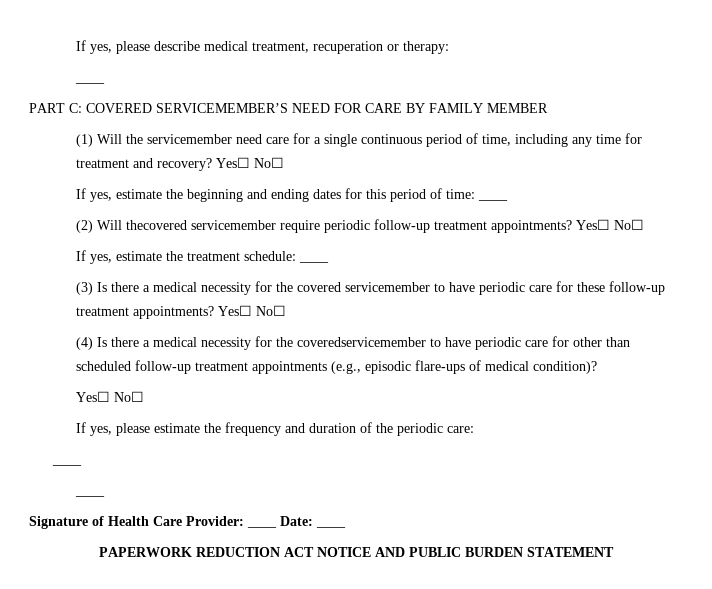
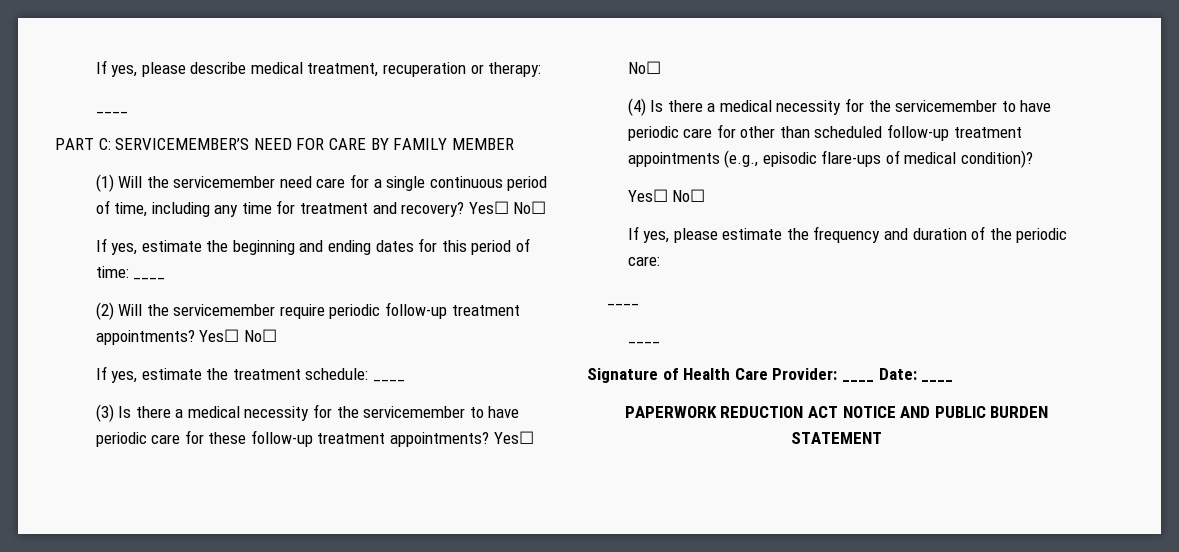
- PART C: COVERED SERVICEMEMBER’S NEED FOR CARE BY FAMILY MEMBER
+ PART C: SERVICEMEMBER’S NEED FOR CARE BY FAMILY MEMBER
- (2) Will thecovered servicemember require periodic follow-up treatment appointments?
+ (2) Will the servicemember require periodic follow-up treatment appointments?
- (3) Is there a medical necessity for the covered servicemember to have periodic care for these follow-up treatment appointments?
+ (3) Is there a medical necessity for the servicemember to have periodic care for these follow-up treatment appointments?
- (4) Is there a medical necessity for the coveredservicemember to have periodic care for other than scheduled follow-up treatment appointments (e.g., episodic flare-ups of medical condition)?
+ (4) Is there a medical necessity for the servicemember to have periodic care for other than scheduled follow-up treatment appointments (e.g., episodic flare-ups of medical condition)?

